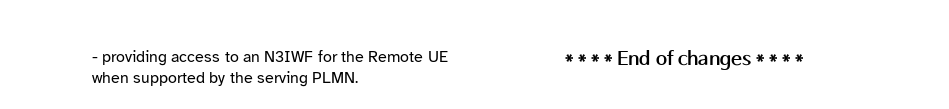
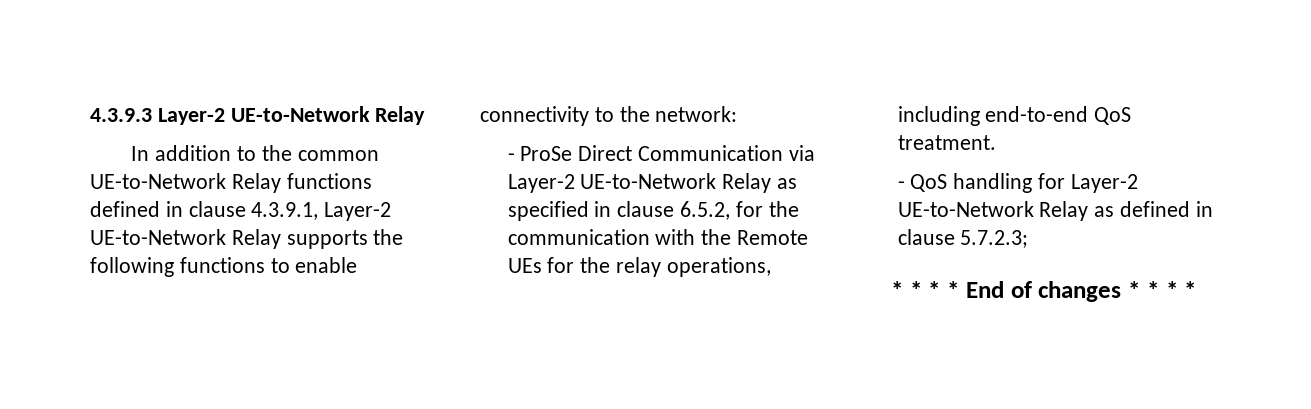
- - providing access to an N3IWF for the Remote UE when supported by the serving PLMN.
+ 4.3.9.3 Layer-2 UE-to-Network Relay
+ In addition to the common UE-to-Network Relay functions defined in clause 4.3.9.1, Layer-2 UE-to-Network Relay supports the following functions to enable connectivity to the network:
+ - ProSe Direct Communication via Layer-2 UE-to-Network Relay as specified in clause 6.5.2, for the communication with the Remote UEs for the relay operations, including end-to-end QoS treatment.
+ - QoS handling for Layer-2 UE-to-Network Relay as defined in clause 5.7.2.3;

